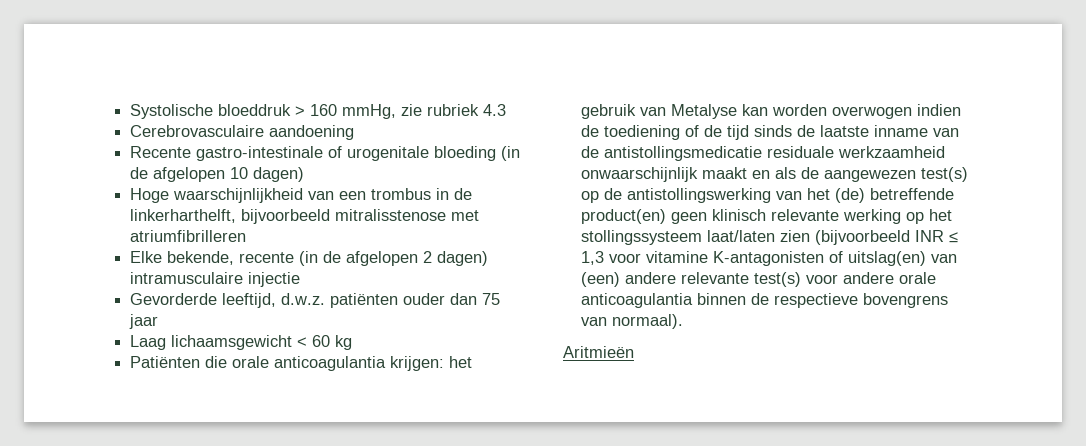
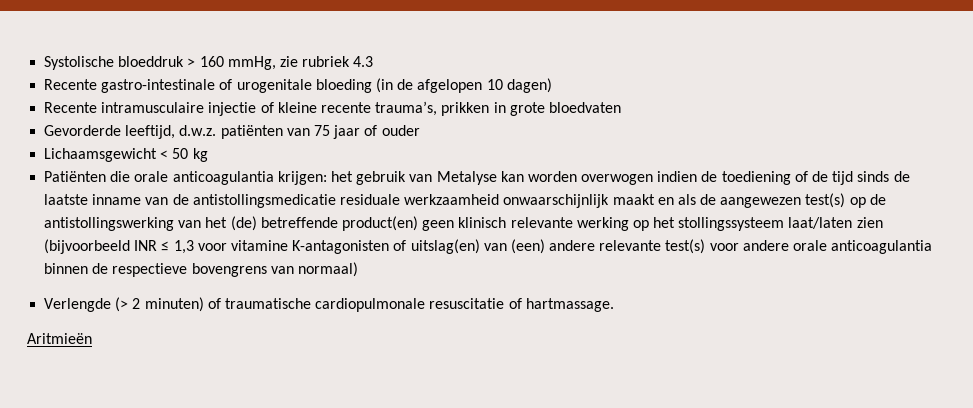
- Cerebrovasculaire aandoening
- Hoge waarschijnlijkheid van een trombus in de linkerharthelft, bijvoorbeeld mitralisstenose met atriumfibrilleren
- Elke bekende, recente (in de afgelopen 2 dagen) intramusculaire injectie
+ Recente intramusculaire injectie of kleine recente trauma’s, prikken in grote bloedvaten
- Gevorderde leeftijd, d.w.z. patiënten ouder dan 75 jaar
- Laag lichaamsgewicht < 60 kg
+ Gevorderde leeftijd, d.w.z. patiënten van 75 jaar of ouder
+ Lichaamsgewicht < 50 kg
- het gebruik van Metalyse kan worden overwogen indien de toediening of de tijd sinds de laatste inname van de antistollingsmedicatie residuale werkzaamheid onwaarschijnlijk maakt en als de aangewezen test(s) op de antistollingswerking van het (de) betreffende product(en) geen klinisch relevante werking op het stollingssysteem laat/laten zien (bijvoorbeeld INR ≤ 1,3 voor vitamine K-antagonisten of uitslag(en) van (een) andere relevante test(s) voor andere orale anticoagulantia binnen de respectieve bovengrens van normaal).
+ het gebruik van Metalyse kan worden overwogen indien de toediening of de tijd sinds de laatste inname van de antistollingsmedicatie residuale werkzaamheid onwaarschijnlijk maakt en als de aangewezen test(s) op de antistollingswerking van het (de) betreffende product(en) geen klinisch relevante werking op het stollingssysteem laat/laten zien (bijvoorbeeld INR ≤ 1,3 voor vitamine K-antagonisten of uitslag(en) van (een) andere relevante test(s) voor andere orale anticoagulantia binnen de respectieve bovengrens van normaal)
+ Verlengde (> 2 minuten) of traumatische cardiopulmonale resuscitatie of hartmassage.

